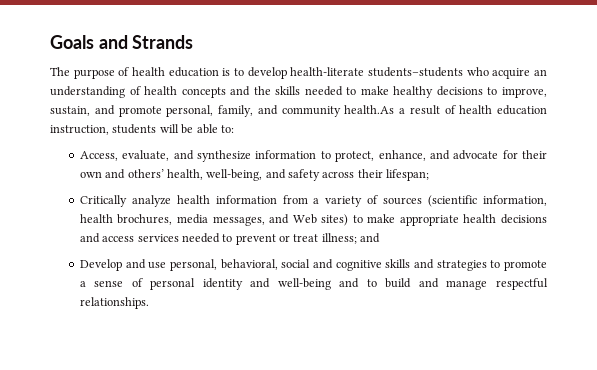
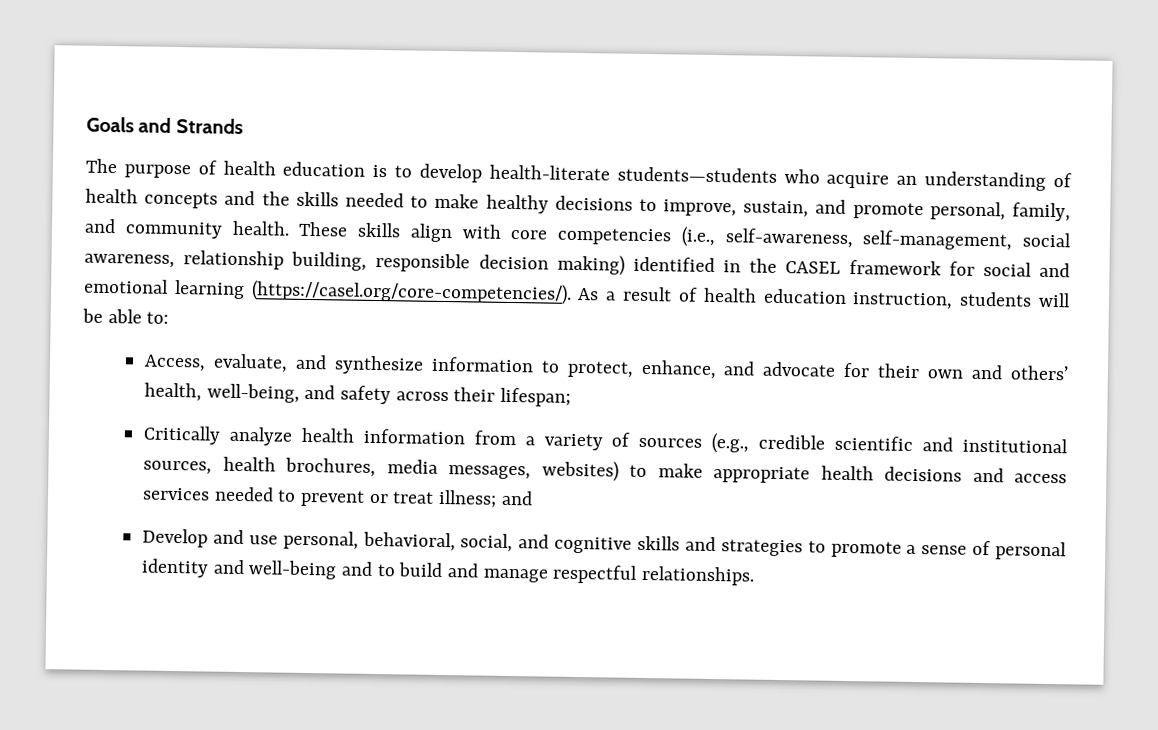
- The purpose of health education is to develop health-literate students–students who acquire an understanding of health concepts and the skills needed to make healthy decisions to improve, sustain, and promote personal, family, and community health.As a result of health education instruction, students will be able to:
+ The purpose of health education is to develop health-literate students—students who acquire an understanding of health concepts and the skills needed to make healthy decisions to improve, sustain, and promote personal, family, and community health. These skills align with core competencies (i.e., self-awareness, self-management, social awareness, relationship building, responsible decision making) identified in the CASEL framework for social and emotional learning (https://casel.org/core-competencies/). As a result of health education instruction, students will be able to:
- Critically analyze health information from a variety of sources (scientific information, health brochures, media messages, and Web sites) to make appropriate health decisions and access services needed to prevent or treat illness; and
+ Critically analyze health information from a variety of sources (e.g., credible scientific and institutional sources, health brochures, media messages, websites) to make appropriate health decisions and access services needed to prevent or treat illness; and
- Develop and use personal, behavioral, social and cognitive skills and strategies to promote a sense of personal identity and well-being and to build and manage respectful relationships.
+ Develop and use personal, behavioral, social, and cognitive skills and strategies to promote a sense of personal identity and well-being and to build and manage respectful relationships.

